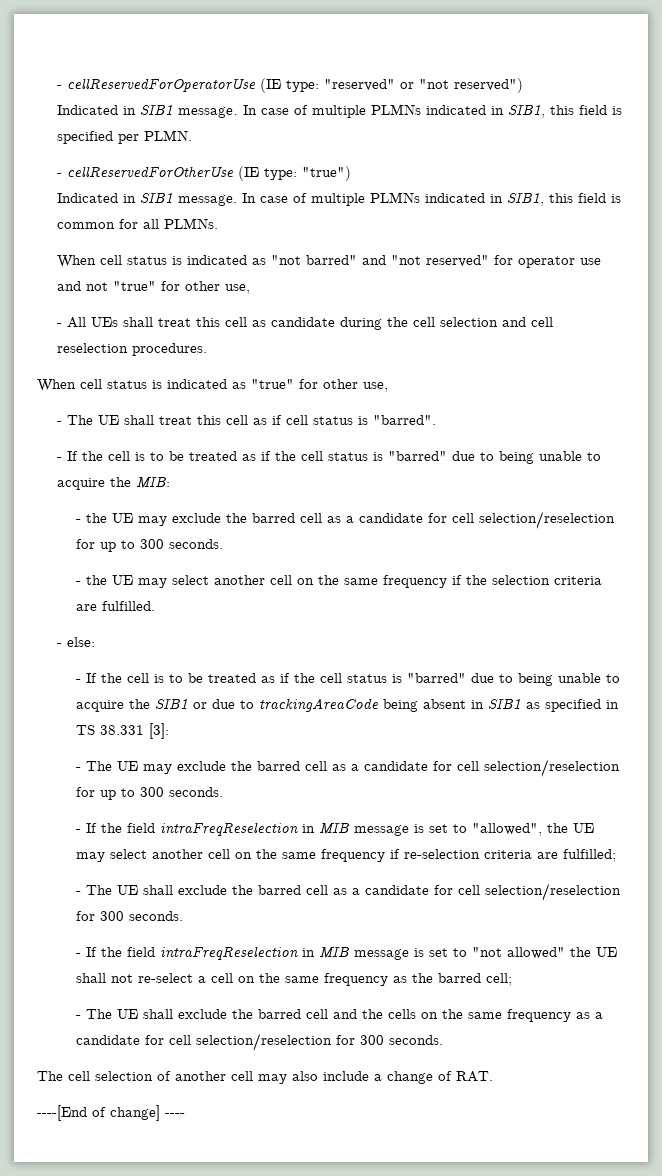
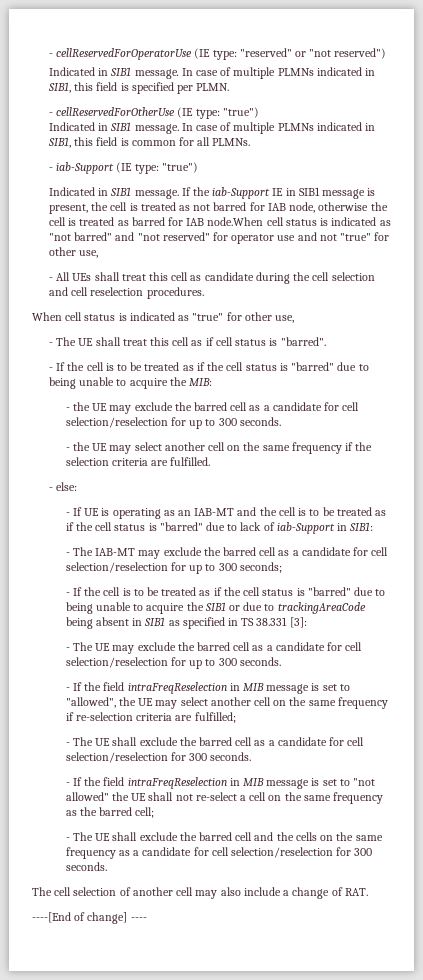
- When cell status is indicated as "not barred" and "not reserved" for operator use and not "true" for other use,
+ - iab-Support (IE type: "true")
+ Indicated in SIB1 message. If the iab-Support IE in SIB1 message is present, the cell is treated as not barred for IAB node, otherwise the cell is treated as barred for IAB node.When cell status is indicated as "not barred" and "not reserved" for operator use and not "true" for other use,
+ - If UE is operating as an IAB-MT and the cell is to be treated as if the cell status is "barred" due to lack of iab-Support in SIB1:
+ - The IAB-MT may exclude the barred cell as a candidate for cell selection/reselection for up to 300 seconds;

